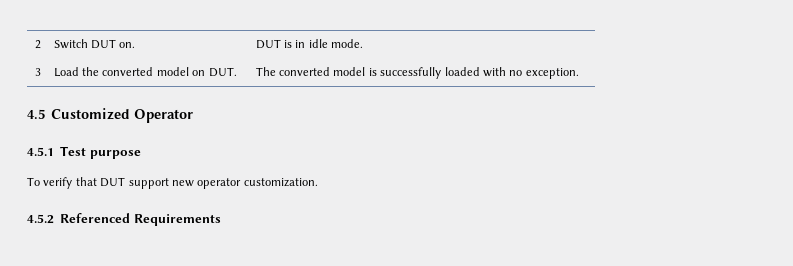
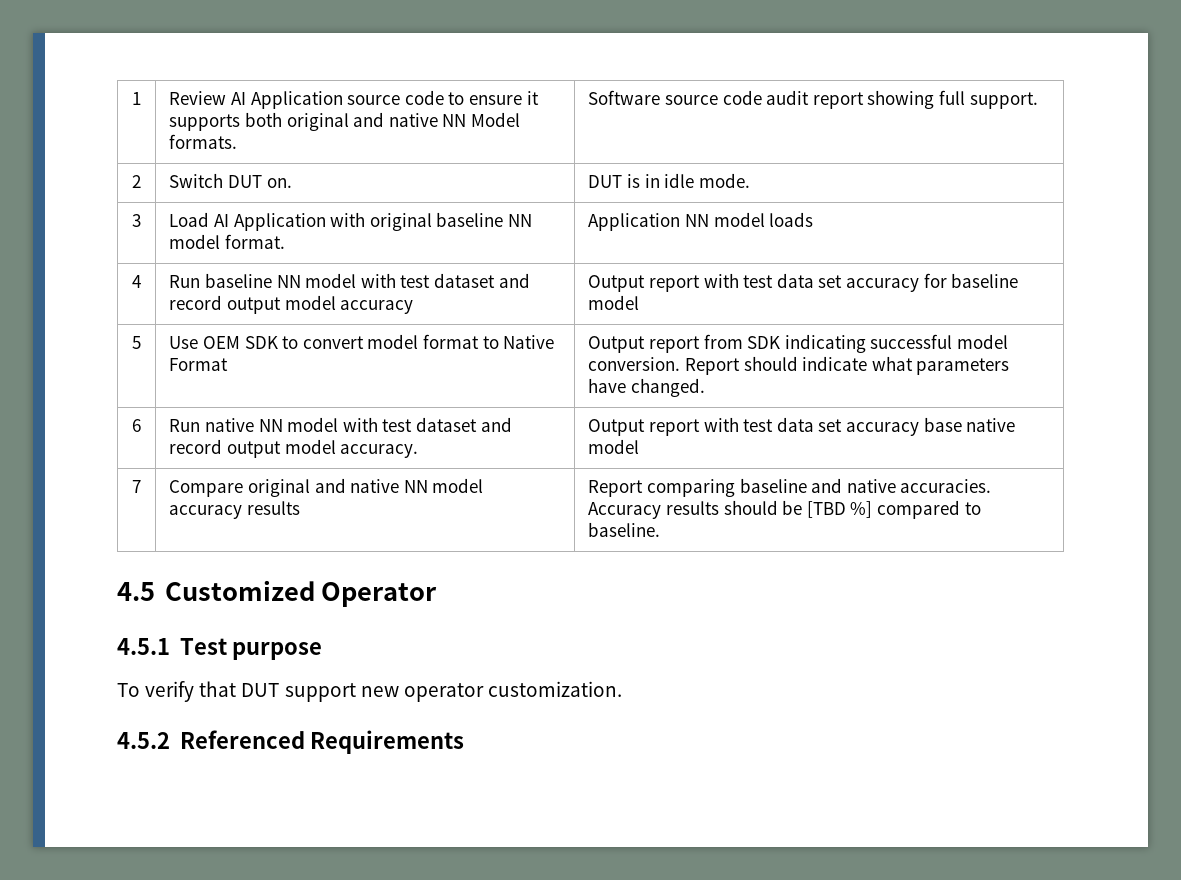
+ 1 | Review AI Application source code to ensure it supports both original and native NN Model formats. | Software source code audit report showing full support.
- 3 | Load the converted model on DUT. | The converted model is successfully loaded with no exception.
+ 3 | Load AI Application with original baseline NN model format. | Application NN model loads
+ 4 | Run baseline NN model with test dataset and record output model accuracy | Output report with test data set accuracy for baseline model
+ 5 | Use OEM SDK to convert model format to Native Format | Output report from SDK indicating successful model conversion. Report should indicate what parameters have changed.
+ 6 | Run native NN model with test dataset and record output model accuracy. | Output report with test data set accuracy base native model
+ 7 | Compare original and native NN model accuracy results | Report comparing baseline and native accuracies. Accuracy results should be [TBD %] compared to baseline.

